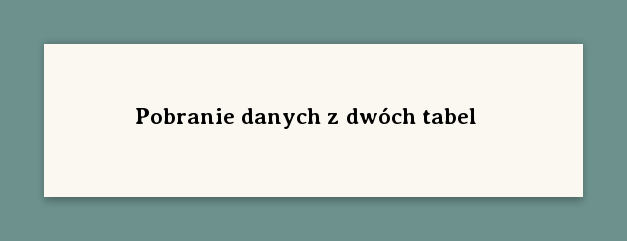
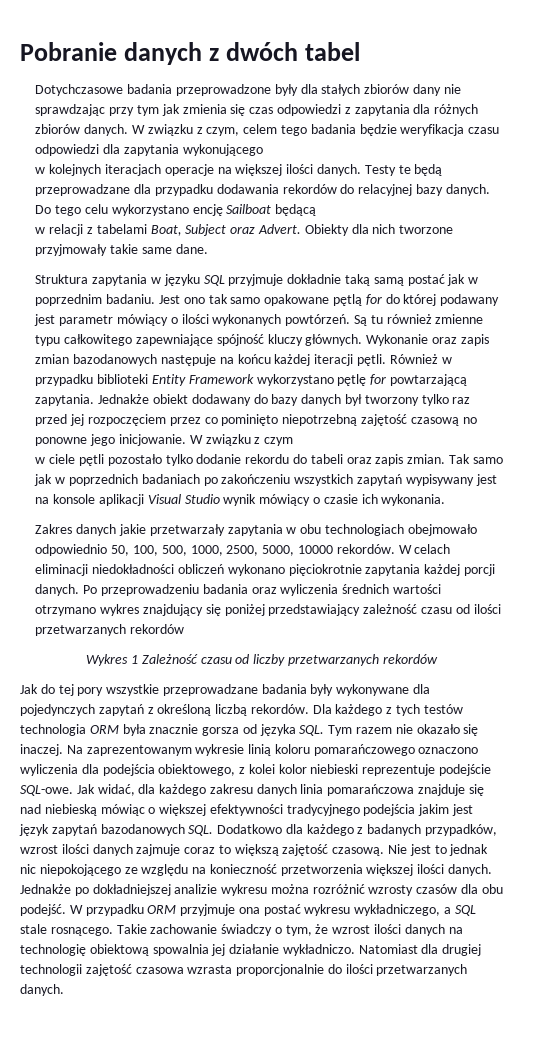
+ Dotychczasowe badania przeprowadzone były dla stałych zbiorów dany nie sprawdzając przy tym jak zmienia się czas odpowiedzi z zapytania dla różnych zbiorów danych. W związku z czym, celem tego badania będzie weryfikacja czasu odpowiedzi dla zapytania wykonującego
+ w kolejnych iteracjach operacje na większej ilości danych. Testy te będą przeprowadzane dla przypadku dodawania rekordów do relacyjnej bazy danych. Do tego celu wykorzystano encję Sailboat będącą
+ w relacji z tabelami Boat, Subject oraz Advert. Obiekty dla nich tworzone przyjmowały takie same dane.
+ Struktura zapytania w języku SQL przyjmuje dokładnie taką samą postać jak w poprzednim badaniu. Jest ono tak samo opakowane pętlą for do której podawany jest parametr mówiący o ilości wykonanych powtórzeń. Są tu również zmienne typu całkowitego zapewniające spójność kluczy głównych. Wykonanie oraz zapis zmian bazodanowych następuje na końcu każdej iteracji pętli. Również w przypadku biblioteki Entity Framework wykorzystano pętlę for powtarzającą zapytania. Jednakże obiekt dodawany do bazy danych był tworzony tylko raz przed jej rozpoczęciem przez co pominięto niepotrzebną zajętość czasową no ponowne jego inicjowanie. W związku z czym
+ w ciele pętli pozostało tylko dodanie rekordu do tabeli oraz zapis zmian. Tak samo jak w poprzednich badaniach po zakończeniu wszystkich zapytań wypisywany jest na konsole aplikacji Visual Studio wynik mówiący o czasie ich wykonania.
+ Zakres danych jakie przetwarzały zapytania w obu technologiach obejmowało odpowiednio 50, 100, 500, 1000, 2500, 5000, 10000 rekordów. W celach eliminacji niedokładności obliczeń wykonano pięciokrotnie zapytania każdej porcji danych. Po przeprowadzeniu badania oraz wyliczenia średnich wartości otrzymano wykres znajdujący się poniżej przedstawiający zależność czasu od ilości przetwarzanych rekordów
+ Wykres 1 Zależność czasu od liczby przetwarzanych rekordów
+ Jak do tej pory wszystkie przeprowadzane badania były wykonywane dla pojedynczych zapytań z określoną liczbą rekordów. Dla każdego z tych testów technologia ORM była znacznie gorsza od języka SQL. Tym razem nie okazało się inaczej. Na zaprezentowanym wykresie linią koloru pomarańczowego oznaczono wyliczenia dla podejścia obiektowego, z kolei kolor niebieski reprezentuje podejście SQL-owe. Jak widać, dla każdego zakresu danych linia pomarańczowa znajduje się nad niebieską mówiąc o większej efektywności tradycyjnego podejścia jakim jest język zapytań bazodanowych SQL. Dodatkowo dla każdego z badanych przypadków, wzrost ilości danych zajmuje coraz to większą zajętość czasową. Nie jest to jednak nic niepokojącego ze względu na konieczność przetworzenia większej ilości danych. Jednakże po dokładniejszej analizie wykresu można rozróżnić wzrosty czasów dla obu podejść. W przypadku ORM przyjmuje ona postać wykresu wykładniczego, a SQL stale rosnącego. Takie zachowanie świadczy o tym, że wzrost ilości danych na technologię obiektową spowalnia jej działanie wykładniczo. Natomiast dla drugiej technologii zajętość czasowa wzrasta proporcjonalnie do ilości przetwarzanych danych.

